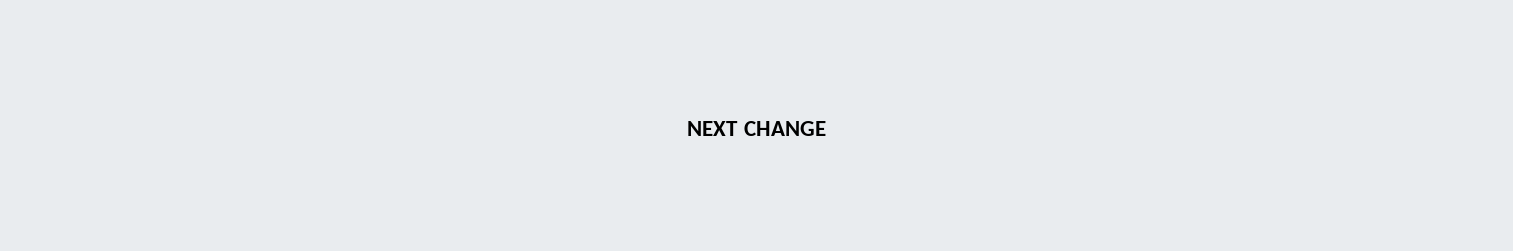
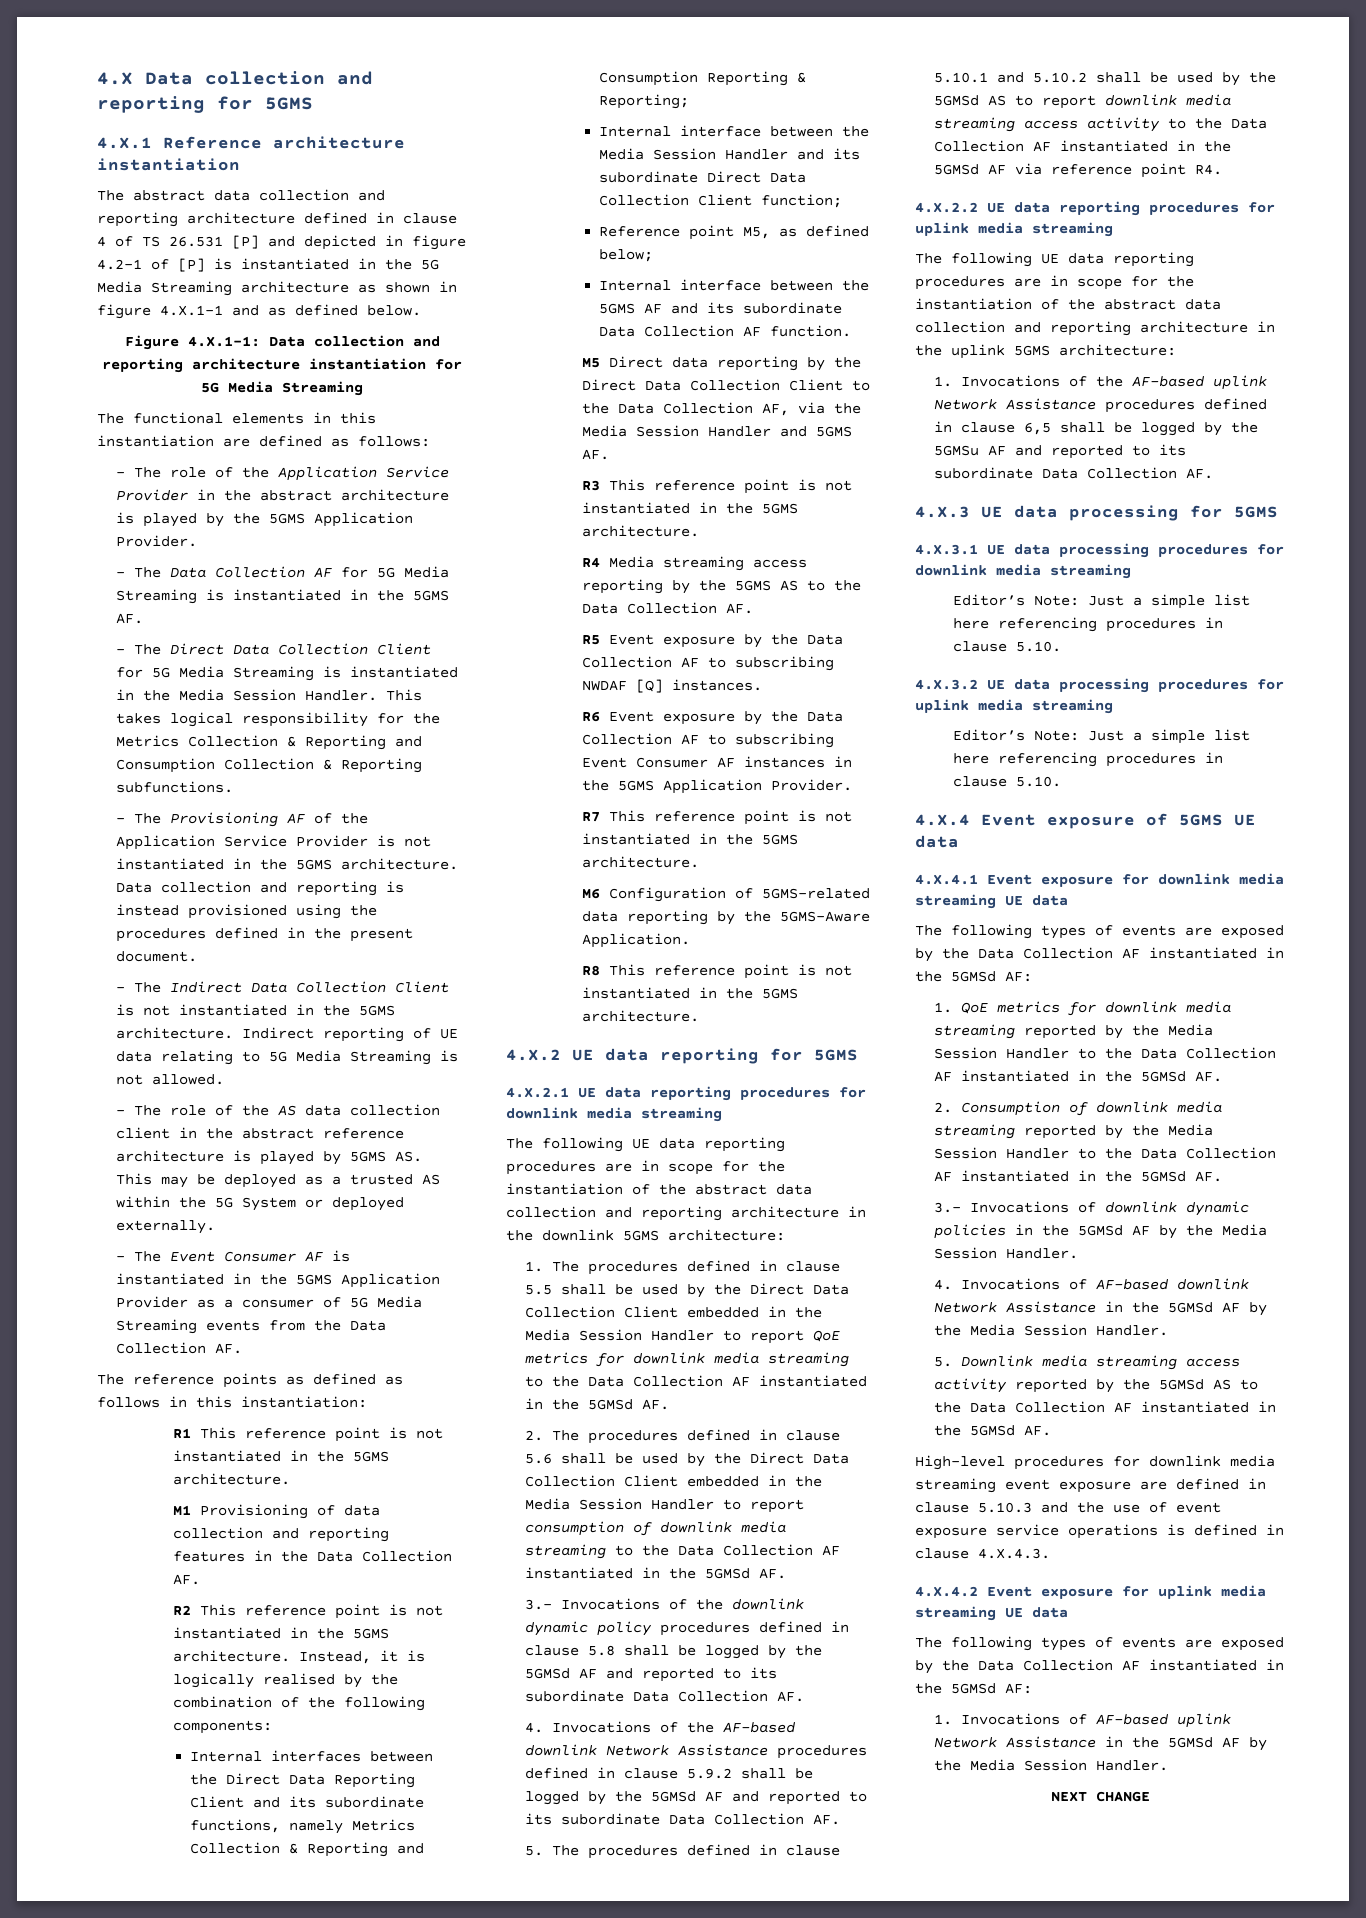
+ 4.X Data collection and reporting for 5GMS
+ 4.X.1 Reference architecture instantiation
+ The abstract data collection and reporting architecture defined in clause 4 of TS 26.531 [P] and depicted in figure 4.2-1 of [P] is instantiated in the 5G Media Streaming architecture as shown in figure 4.X.1-1 and as defined below.
+ Figure 4.X.1-1: Data collection and reporting architecture instantiation for 5G Media Streaming
+ The functional elements in this instantiation are defined as follows:
+ - The role of the Application Service Provider in the abstract architecture is played by the 5GMS Application Provider.
+ - The Data Collection AF for 5G Media Streaming is instantiated in the 5GMS AF.
+ - The Direct Data Collection Client for 5G Media Streaming is instantiated in the Media Session Handler. This takes logical responsibility for the Metrics Collection & Reporting and Consumption Collection & Reporting subfunctions.
+ - The Provisioning AF of the Application Service Provider is not instantiated in the 5GMS architecture. Data collection and reporting is instead provisioned using the procedures defined in the present document.
+ - The Indirect Data Collection Client is not instantiated in the 5GMS architecture. Indirect reporting of UE data relating to 5G Media Streaming is not allowed.
+ - The role of the AS data collection client in the abstract reference architecture is played by 5GMS AS. This may be deployed as a trusted AS within the 5G System or deployed externally.
+ - The Event Consumer AF is instantiated in the 5GMS Application Provider as a consumer of 5G Media Streaming events from the Data Collection AF.
+ The reference points as defined as follows in this instantiation:
+ R1 This reference point is not instantiated in the 5GMS architecture.
+ M1 Provisioning of data collection and reporting features in the Data Collection AF.
+ R2 This reference point is not instantiated in the 5GMS architecture. Instead, it is logically realised by the combination of the following components:
+ Internal interfaces between the Direct Data Reporting Client and its subordinate functions, namely Metrics Collection & Reporting and Consumption Reporting & Reporting;
+ Internal interface between the Media Session Handler and its subordinate Direct Data Collection Client function;
+ Reference point M5, as defined below;
+ Internal interface between the 5GMS AF and its subordinate Data Collection AF function.
+ M5 Direct data reporting by the Direct Data Collection Client to the Data Collection AF, via the Media Session Handler and 5GMS AF.
+ R3 This reference point is not instantiated in the 5GMS architecture.
+ R4 Media streaming access reporting by the 5GMS AS to the Data Collection AF.
+ R5 Event exposure by the Data Collection AF to subscribing NWDAF [Q] instances.
+ R6 Event exposure by the Data Collection AF to subscribing Event Consumer AF instances in the 5GMS Application Provider.
+ R7 This reference point is not instantiated in the 5GMS architecture.
+ M6 Configuration of 5GMS-related data reporting by the 5GMS-Aware Application.
+ R8 This reference point is not instantiated in the 5GMS architecture.
+ 4.X.2 UE data reporting for 5GMS
+ 4.X.2.1 UE data reporting procedures for downlink media streaming
+ The following UE data reporting procedures are in scope for the instantiation of the abstract data collection and reporting architecture in the downlink 5GMS architecture:
+ 1. The procedures defined in clause 5.5 shall be used by the Direct Data Collection Client embedded in the Media Session Handler to report QoE metrics for downlink media streaming to the Data Collection AF instantiated in the 5GMSd AF.
+ 2. The procedures defined in clause 5.6 shall be used by the Direct Data Collection Client embedded in the Media Session Handler to report consumption of downlink media streaming to the Data Collection AF instantiated in the 5GMSd AF.
+ 3.- Invocations of the downlink dynamic policy procedures defined in clause 5.8 shall be logged by the 5GMSd AF and reported to its subordinate Data Collection AF.
+ 4. Invocations of the AF-based downlink Network Assistance procedures defined in clause 5.9.2 shall be logged by the 5GMSd AF and reported to its subordinate Data Collection AF.
+ 5. The procedures defined in clause 5.10.1 and 5.10.2 shall be used by the 5GMSd AS to report downlink media streaming access activity to the Data Collection AF instantiated in the 5GMSd AF via reference point R4.
+ 4.X.2.2 UE data reporting procedures for uplink media streaming
+ The following UE data reporting procedures are in scope for the instantiation of the abstract data collection and reporting architecture in the uplink 5GMS architecture:
+ 1. Invocations of the AF-based uplink Network Assistance procedures defined in clause 6,5 shall be logged by the 5GMSu AF and reported to its subordinate Data Collection AF.
+ 4.X.3 UE data processing for 5GMS
+ 4.X.3.1 UE data processing procedures for downlink media streaming
+ Editor’s Note: Just a simple list here referencing procedures in clause 5.10.
+ 4.X.3.2 UE data processing procedures for uplink media streaming
+ Editor’s Note: Just a simple list here referencing procedures in clause 5.10.
+ 4.X.4 Event exposure of 5GMS UE data
+ 4.X.4.1 Event exposure for downlink media streaming UE data
+ The following types of events are exposed by the Data Collection AF instantiated in the 5GMSd AF:
+ 1. QoE metrics for downlink media streaming reported by the Media Session Handler to the Data Collection AF instantiated in the 5GMSd AF.
+ 2. Consumption of downlink media streaming reported by the Media Session Handler to the Data Collection AF instantiated in the 5GMSd AF.
+ 3.- Invocations of downlink dynamic policies in the 5GMSd AF by the Media Session Handler.
+ 4. Invocations of AF-based downlink Network Assistance in the 5GMSd AF by the Media Session Handler.
+ 5. Downlink media streaming access activity reported by the 5GMSd AS to the Data Collection AF instantiated in the 5GMSd AF.
+ High-level procedures for downlink media streaming event exposure are defined in clause 5.10.3 and the use of event exposure service operations is defined in clause 4.X.4.3.
+ 4.X.4.2 Event exposure for uplink media streaming UE data
+ The following types of events are exposed by the Data Collection AF instantiated in the 5GMSd AF:
+ 1. Invocations of AF-based uplink Network Assistance in the 5GMSd AF by the Media Session Handler.

